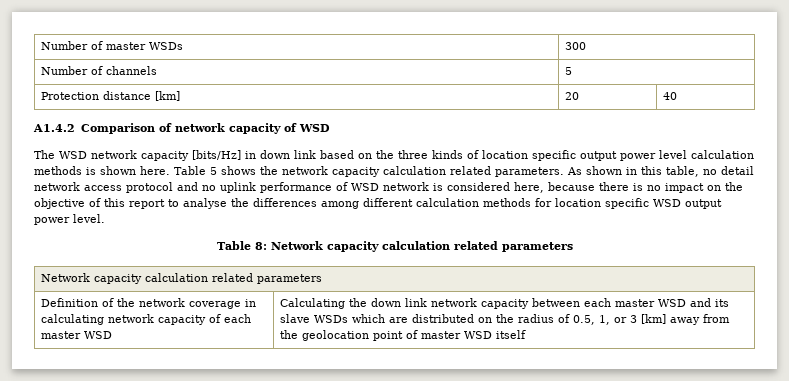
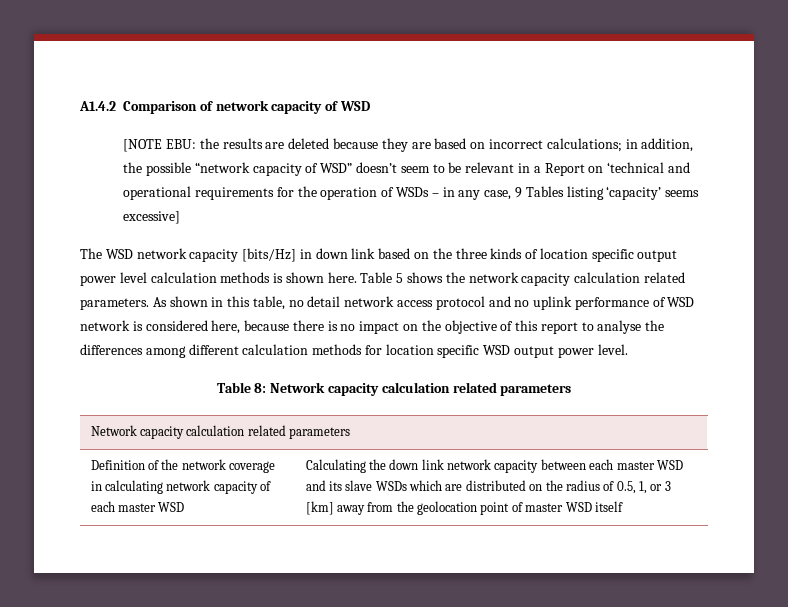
- Number of master WSDs | 300
- Number of channels | 5
- Protection distance [km] | 20 | 40
+ [NOTE EBU: the results are deleted because they are based on incorrect calculations; in addition, the possible “network capacity of WSD” doesn’t seem to be relevant in a Report on ‘technical and operational requirements for the operation of WSDs – in any case, 9 Tables listing ‘capacity’ seems excessive]

